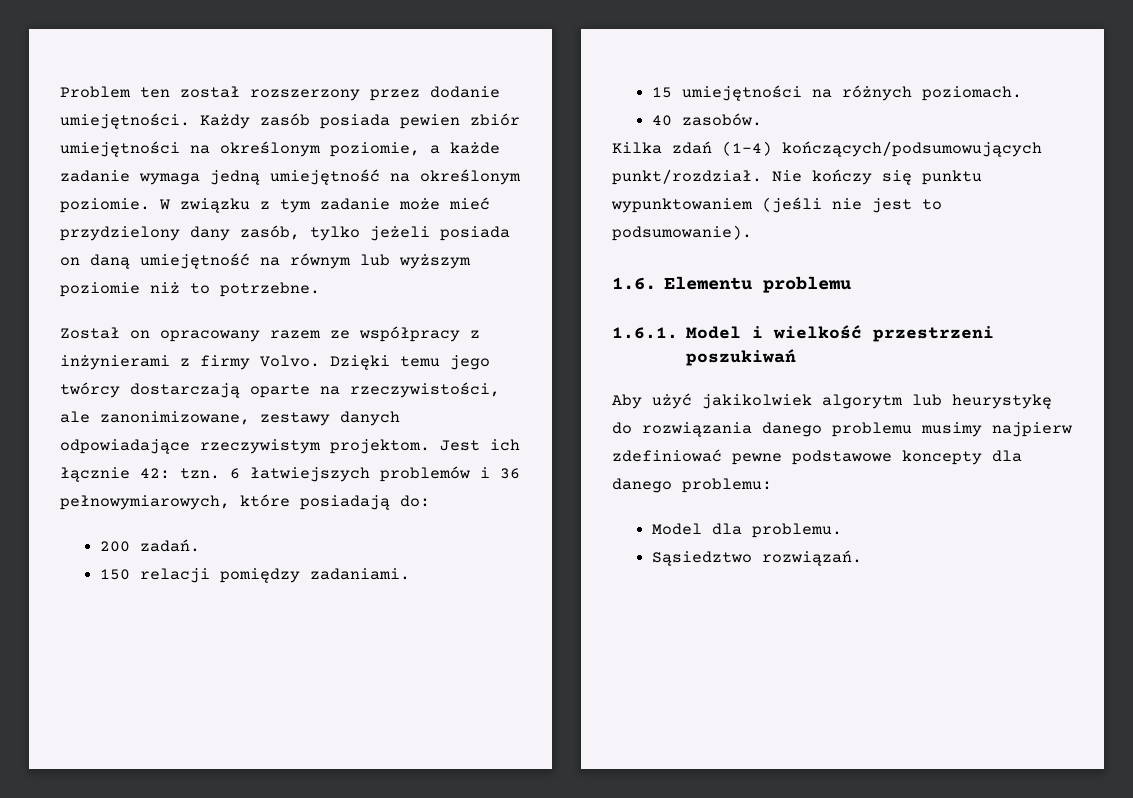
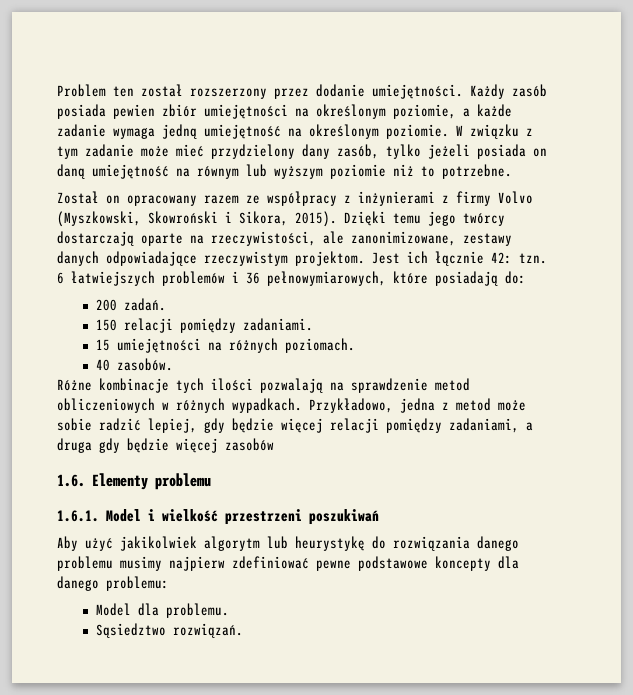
- Został on opracowany razem ze współpracy z inżynierami z firmy Volvo.
+ Został on opracowany razem ze współpracy z inżynierami z firmy Volvo (Myszkowski, Skowroński i Sikora, 2015).
- Kilka zdań (1-4) kończących/podsumowujących punkt/rozdział. Nie kończy się punktu wypunktowaniem (jeśli nie jest to podsumowanie).
+ Różne kombinacje tych ilości pozwalają na sprawdzenie metod obliczeniowych w różnych wypadkach. Przykładowo, jedna z metod może sobie radzić lepiej, gdy będzie więcej relacji pomiędzy zadaniami, a druga gdy będzie więcej zasobów
- 1.6. Elementu problemu
+ 1.6. Elementy problemu

